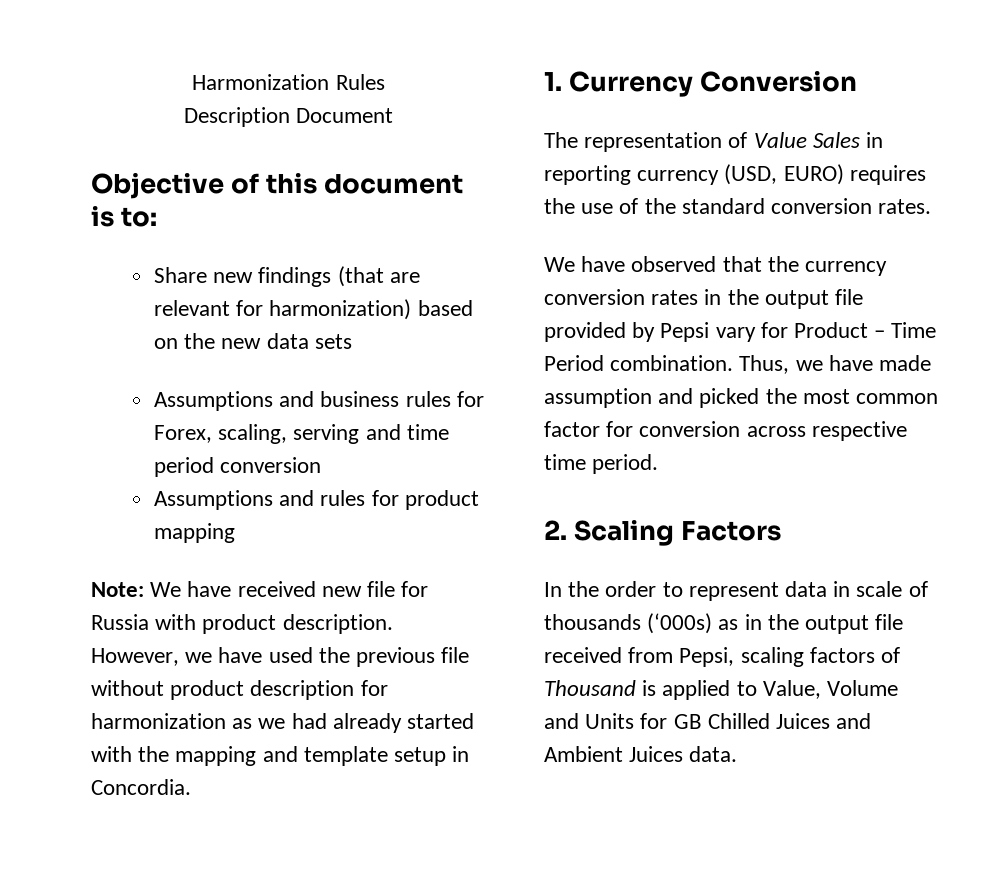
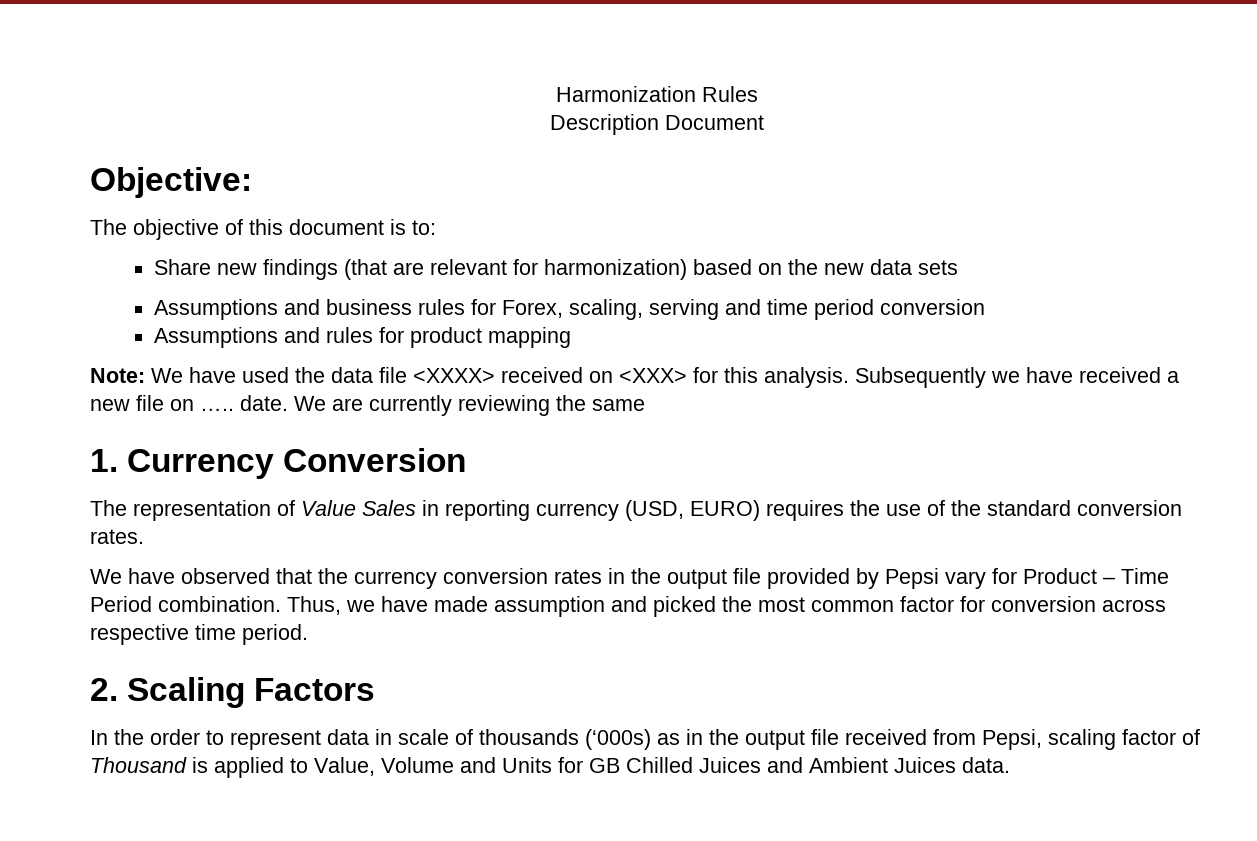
- Objective of this document is to:
+ Objective:
+ The objective of this document is to:
- Note: We have received new file for Russia with product description. However, we have used the previous file without product description for harmonization as we had already started with the mapping and template setup in Concordia.
+ Note: We have used the data file <XXXX> received on <XXX> for this analysis. Subsequently we have received a new file on ….. date. We are currently reviewing the same
- In the order to represent data in scale of thousands (‘000s) as in the output file received from Pepsi, scaling factors of Thousand is applied to Value, Volume and Units for GB Chilled Juices and Ambient Juices data.
+ In the order to represent data in scale of thousands (‘000s) as in the output file received from Pepsi, scaling factor of Thousand is applied to Value, Volume and Units for GB Chilled Juices and Ambient Juices data.

